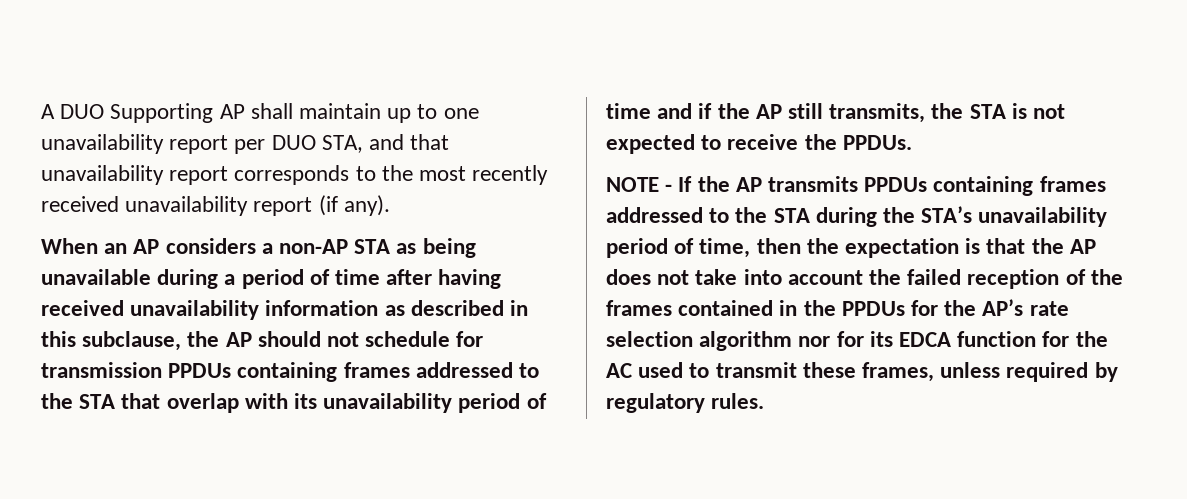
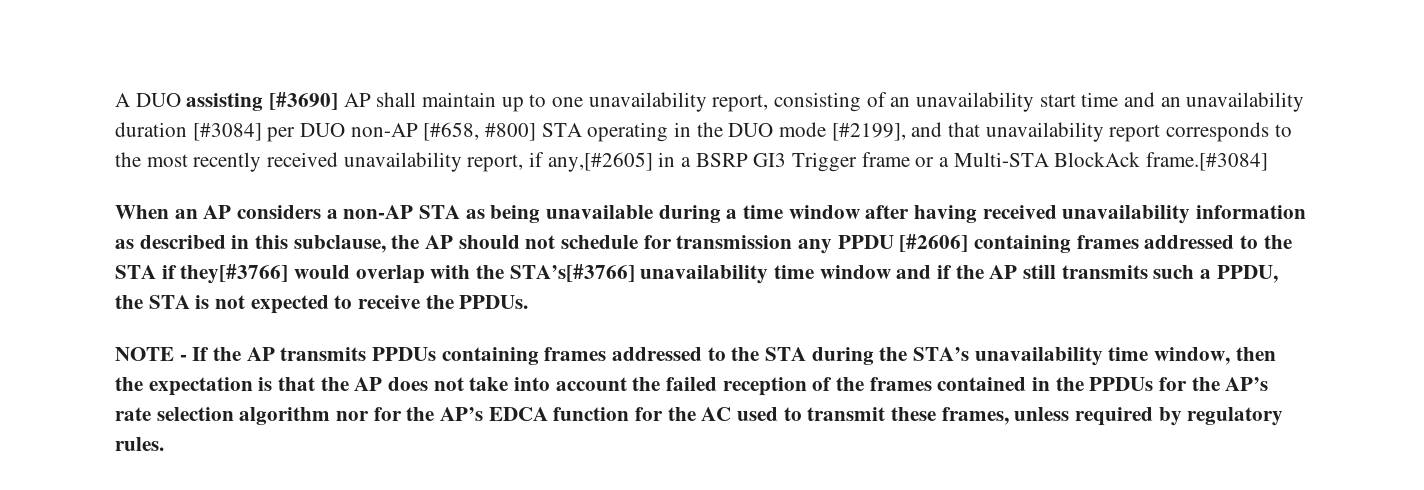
- A DUO Supporting AP shall maintain up to one unavailability report per DUO STA, and that unavailability report corresponds to the most recently received unavailability report (if any).
+ A DUO assisting [#3690] AP shall maintain up to one unavailability report, consisting of an unavailability start time and an unavailability duration [#3084] per DUO non-AP [#658, #800] STA operating in the DUO mode [#2199], and that unavailability report corresponds to the most recently received unavailability report, if any,[#2605] in a BSRP GI3 Trigger frame or a Multi-STA BlockAck frame.[#3084]
- When an AP considers a non-AP STA as being unavailable during a period of time after having received unavailability information as described in this subclause, the AP should not schedule for transmission PPDUs containing frames addressed to the STA that overlap with its unavailability period of time and if the AP still transmits, the STA is not expected to receive the PPDUs.
+ When an AP considers a non-AP STA as being unavailable during a time window after having received unavailability information as described in this subclause, the AP should not schedule for transmission any PPDU [#2606] containing frames addressed to the STA if they[#3766] would overlap with the STA’s[#3766] unavailability time window and if the AP still transmits such a PPDU, the STA is not expected to receive the PPDUs.
- NOTE - If the AP transmits PPDUs containing frames addressed to the STA during the STA’s unavailability period of time, then the expectation is that the AP does not take into account the failed reception of the frames contained in the PPDUs for the AP’s rate selection algorithm nor for its EDCA function for the AC used to transmit these frames, unless required by regulatory rules.
+ NOTE - If the AP transmits PPDUs containing frames addressed to the STA during the STA’s unavailability time window, then the expectation is that the AP does not take into account the failed reception of the frames contained in the PPDUs for the AP’s rate selection algorithm nor for the AP’s EDCA function for the AC used to transmit these frames, unless required by regulatory rules.

